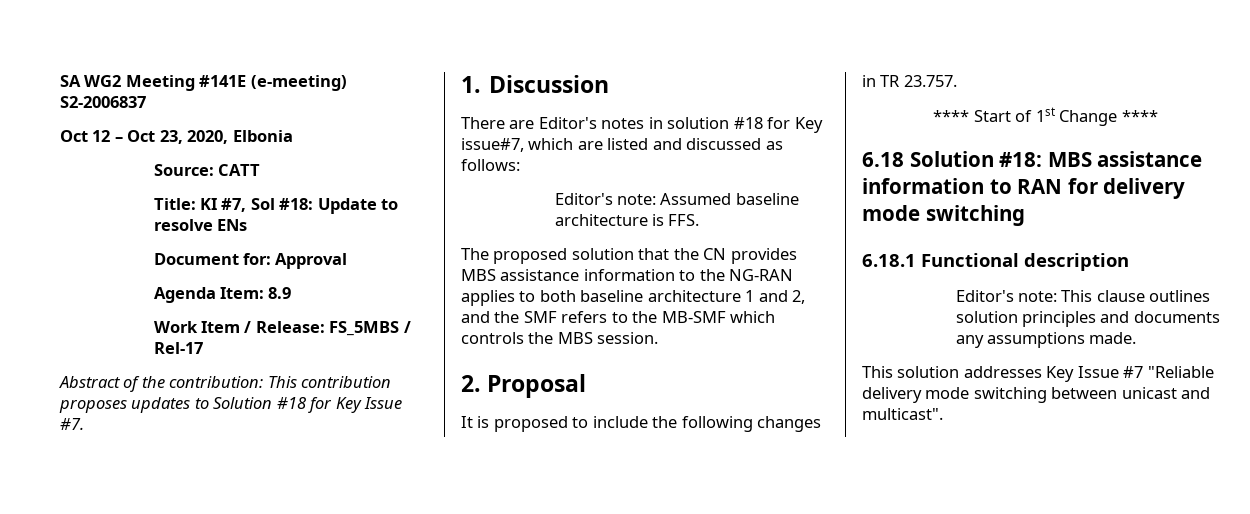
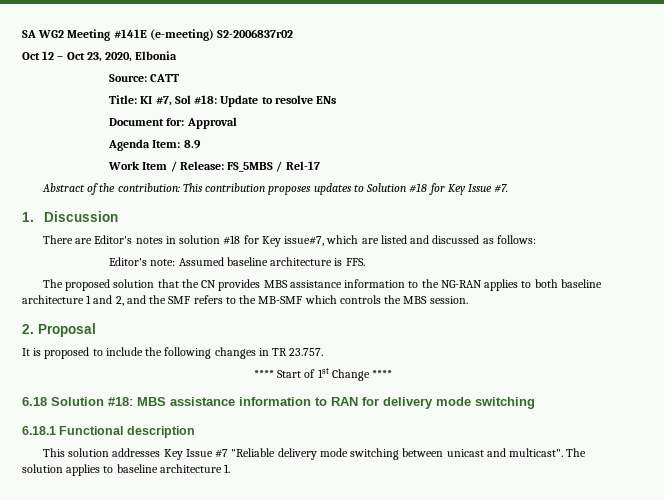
- SA WG2 Meeting #141E (e-meeting) S2-2006837
+ SA WG2 Meeting #141E (e-meeting) S2-2006837r02
- Editor's note: This clause outlines solution principles and documents any assumptions made.
+ The solution applies to baseline architecture 1.

